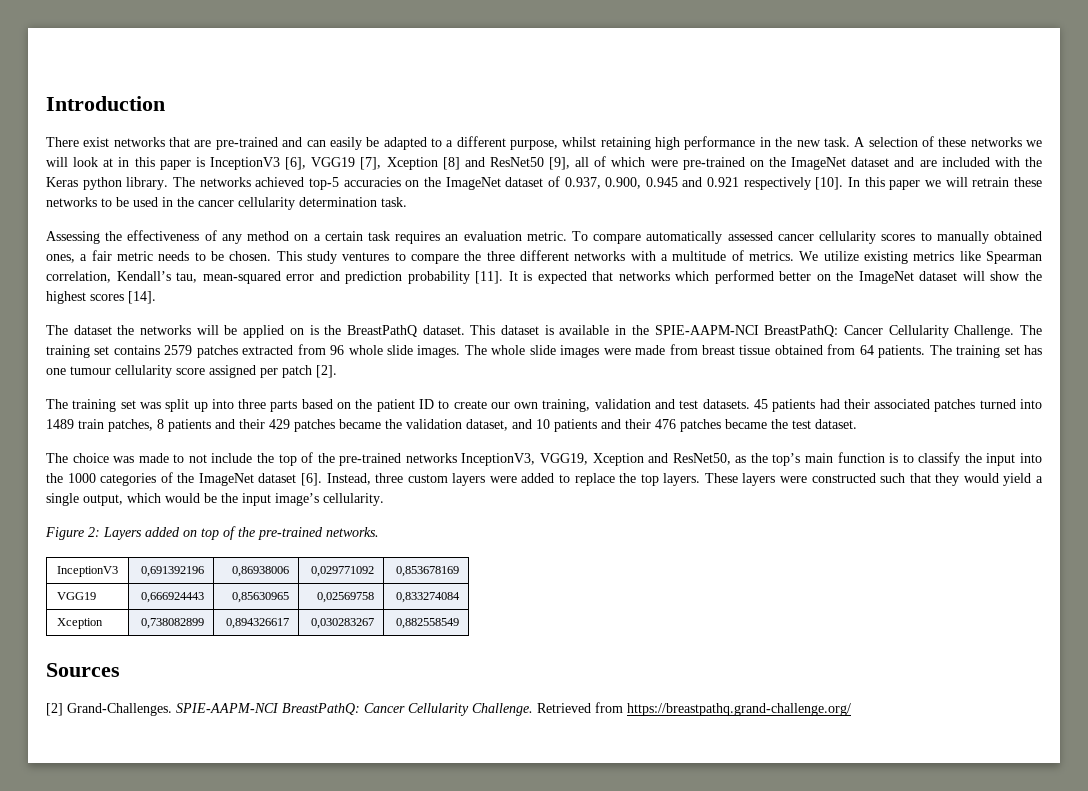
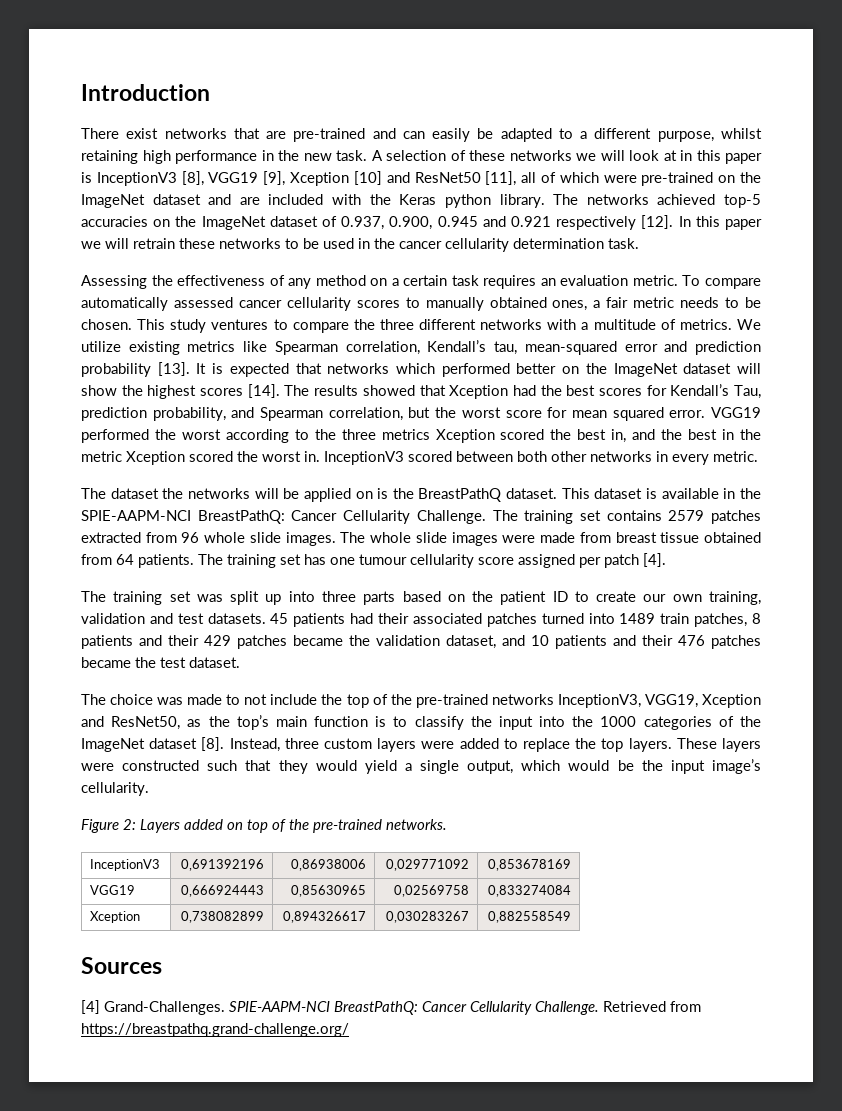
- A selection of these networks we will look at in this paper is InceptionV3 [6], VGG19 [7], Xception [8] and ResNet50 [9], all of which were pre-trained on the ImageNet dataset and are included with the Keras python library.
+ A selection of these networks we will look at in this paper is InceptionV3 [8], VGG19 [9], Xception [10] and ResNet50 [11], all of which were pre-trained on the ImageNet dataset and are included with the Keras python library.
- The networks achieved top-5 accuracies on the ImageNet dataset of 0.937, 0.900, 0.945 and 0.921 respectively [10].
+ The networks achieved top-5 accuracies on the ImageNet dataset of 0.937, 0.900, 0.945 and 0.921 respectively [12].
- We utilize existing metrics like Spearman correlation, Kendall’s tau, mean-squared error and prediction probability [11].
+ We utilize existing metrics like Spearman correlation, Kendall’s tau, mean-squared error and prediction probability [13].
+ The results showed that Xception had the best scores for Kendall’s Tau, prediction probability, and Spearman correlation, but the worst score for mean squared error. VGG19 performed the worst according to the three metrics Xception scored the best in, and the best in the metric Xception scored the worst in. InceptionV3 scored between both other networks in every metric.
- The training set has one tumour cellularity score assigned per patch [2].
+ The training set has one tumour cellularity score assigned per patch [4].
- The choice was made to not include the top of the pre-trained networks InceptionV3, VGG19, Xception and ResNet50, as the top’s main function is to classify the input into the 1000 categories of the ImageNet dataset [6].
+ The choice was made to not include the top of the pre-trained networks InceptionV3, VGG19, Xception and ResNet50, as the top’s main function is to classify the input into the 1000 categories of the ImageNet dataset [8].
- [2] Grand-Challenges.
+ [4] Grand-Challenges.

